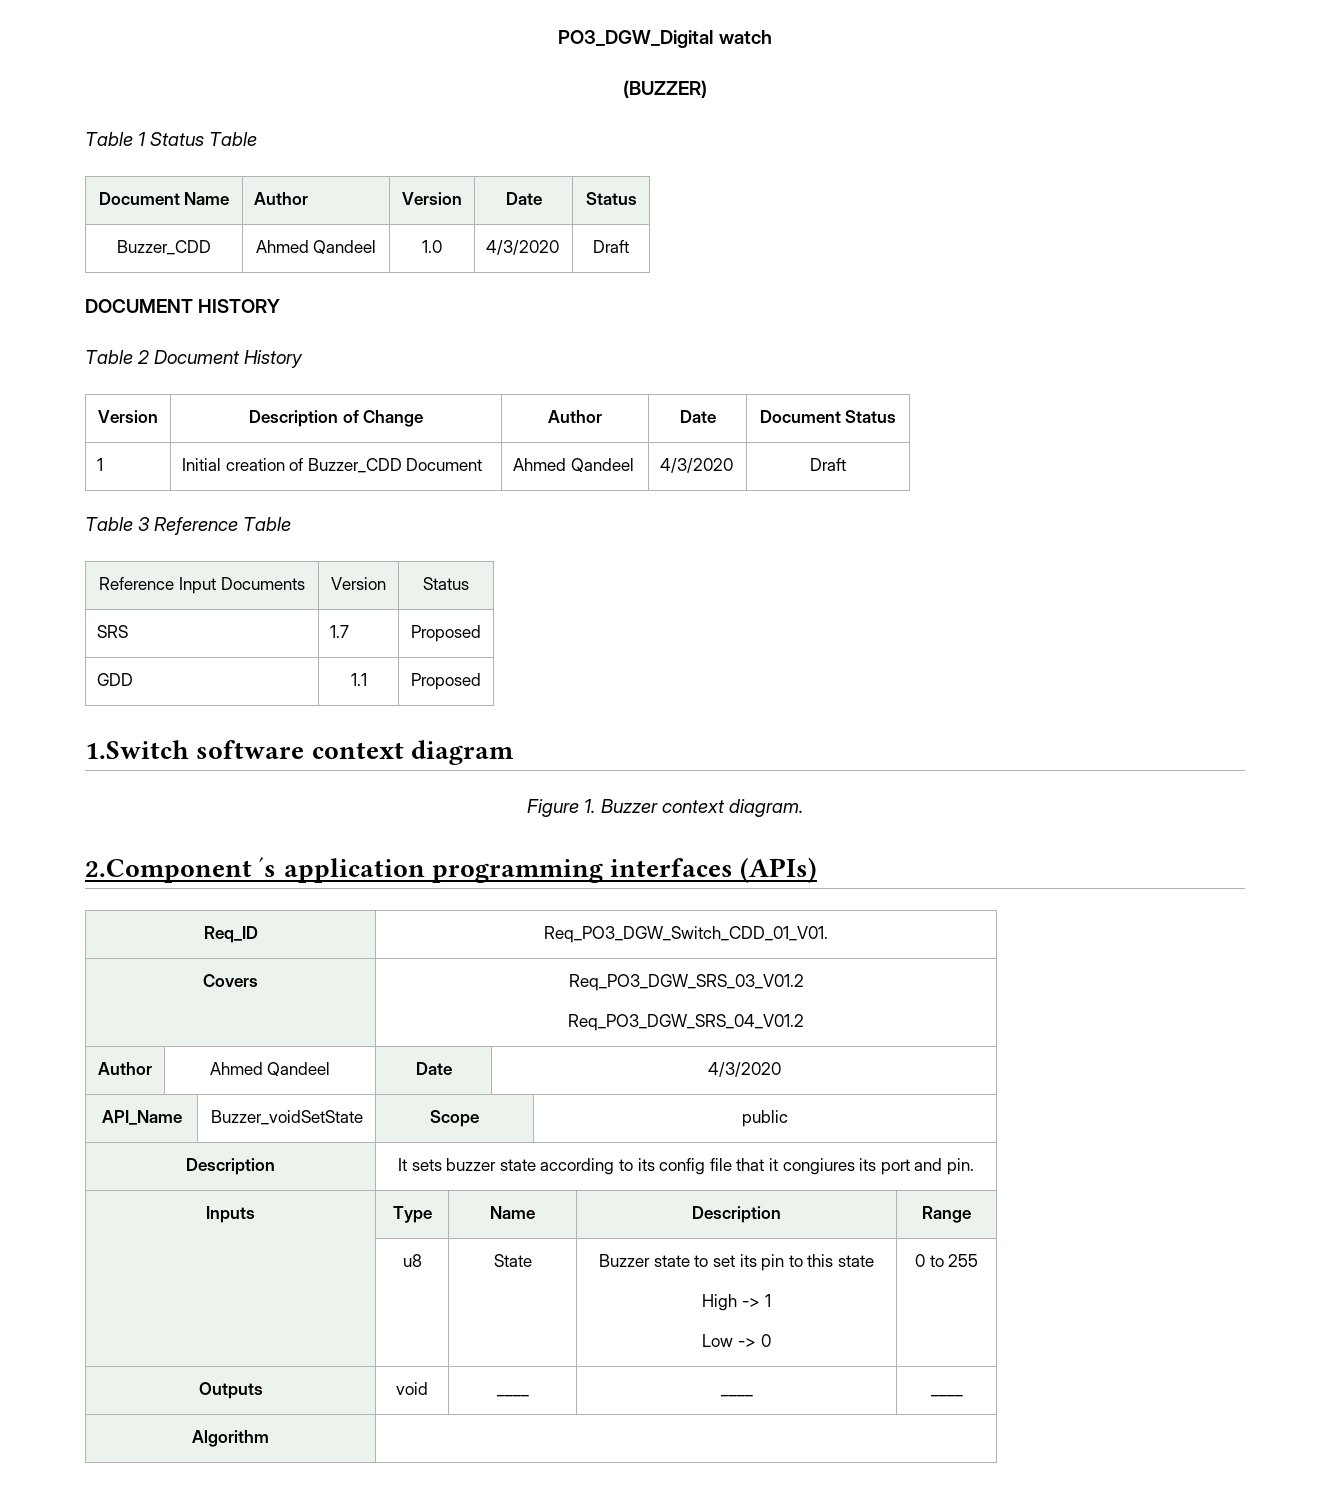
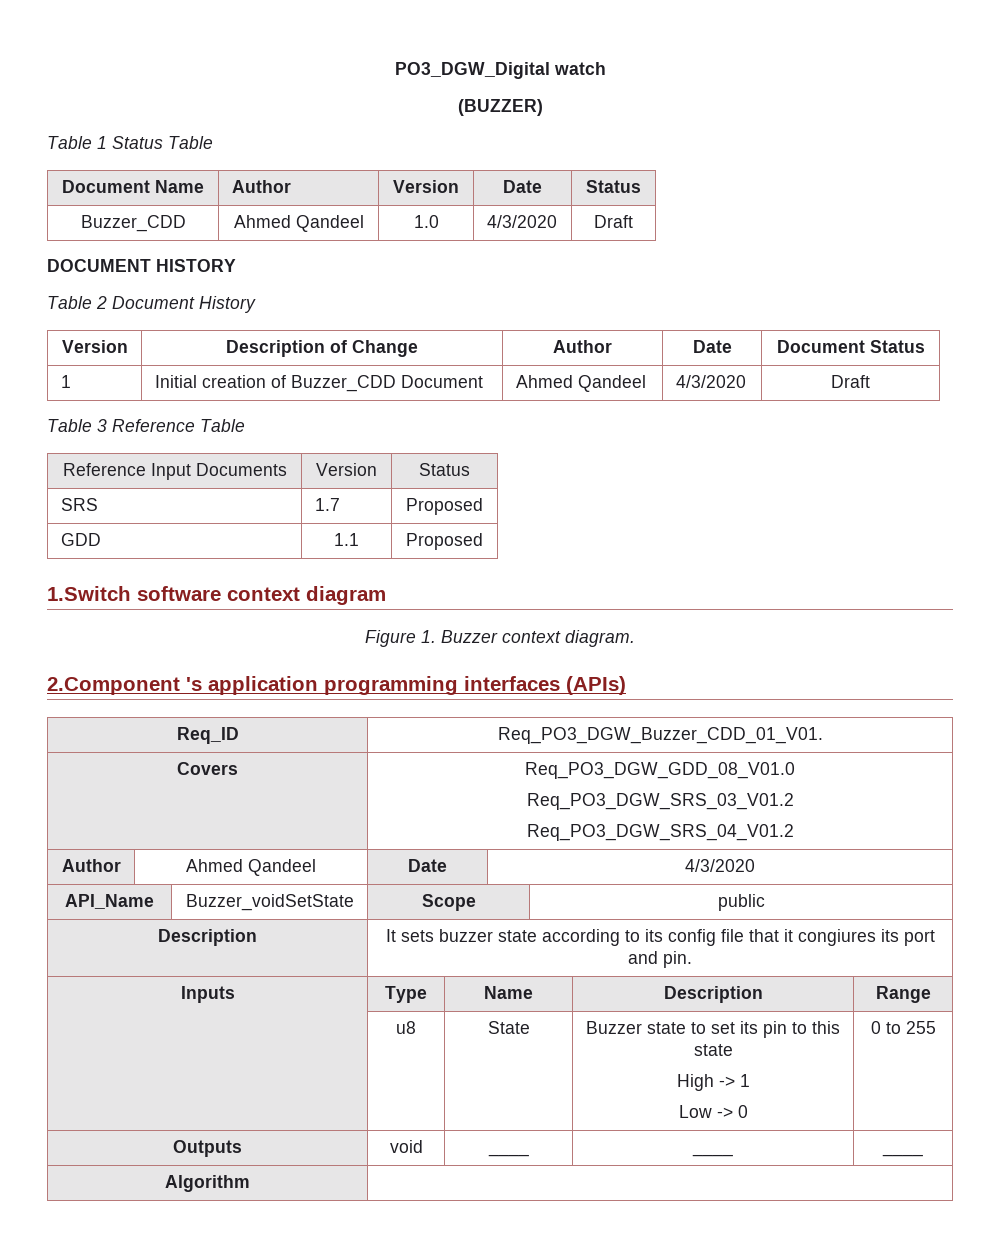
- Req_ID | Req_PO3_DGW_Switch_CDD_01_V01.
+ Req_ID | Req_PO3_DGW_Buzzer_CDD_01_V01.
- Covers | Req_PO3_DGW_SRS_03_V01.2
+ Covers | Req_PO3_DGW_GDD_08_V01.0
+ Req_PO3_DGW_SRS_03_V01.2

